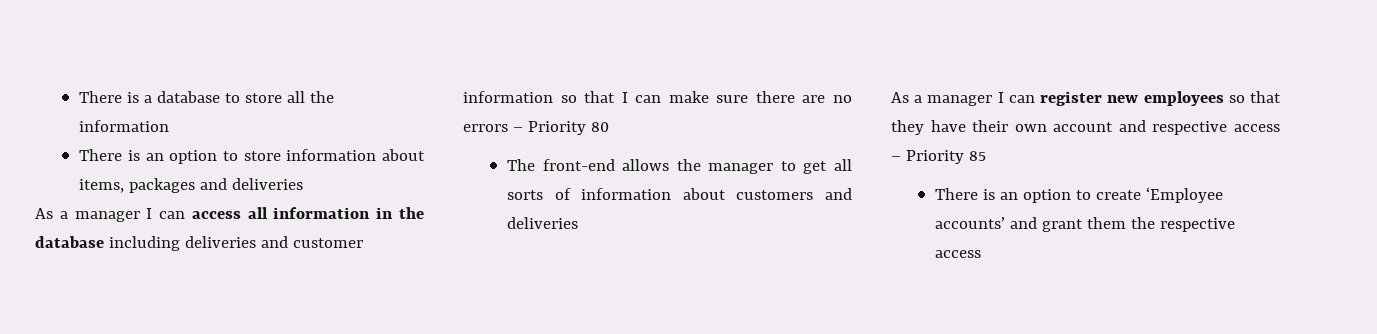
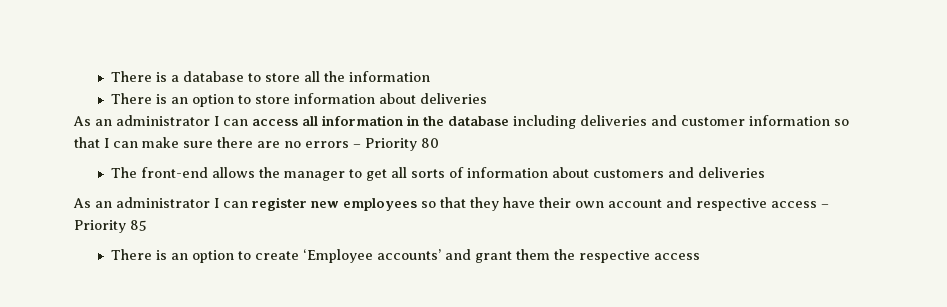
- There is an option to store information about items, packages and deliveries
- As a manager I can access all information in the database including deliveries and customer information so that I can make sure there are no errors – Priority 80
+ There is an option to store information about deliveries
+ As an administrator I can access all information in the database including deliveries and customer information so that I can make sure there are no errors – Priority 80
- As a manager I can register new employees so that they have their own account and respective access – Priority 85
+ As an administrator I can register new employees so that they have their own account and respective access – Priority 85

